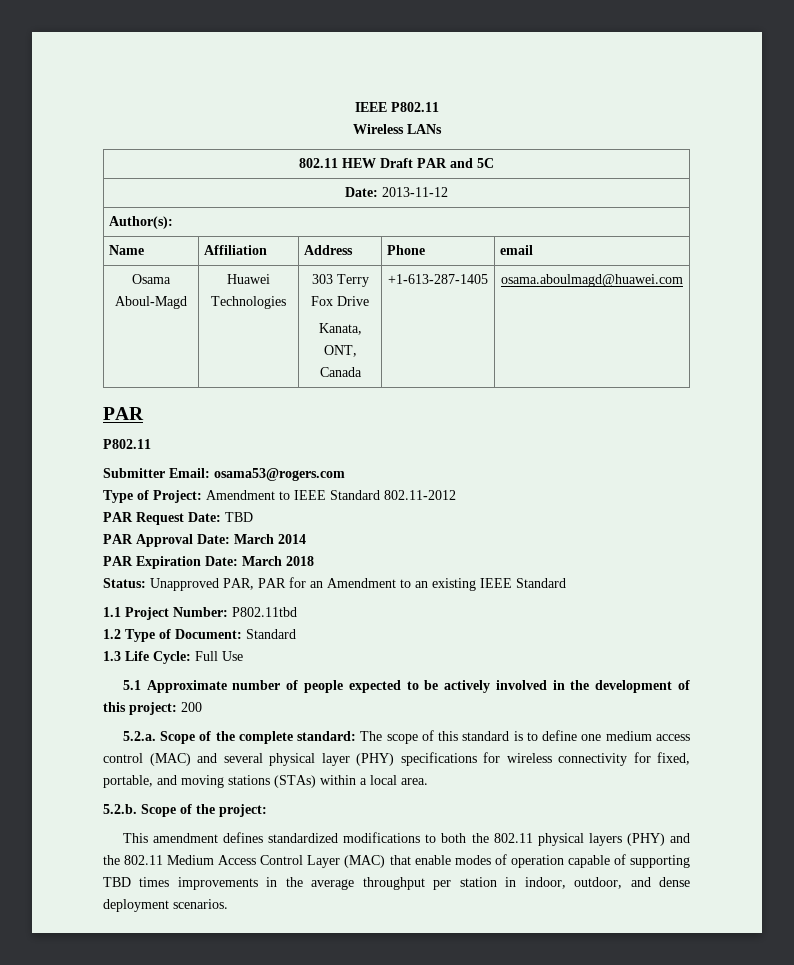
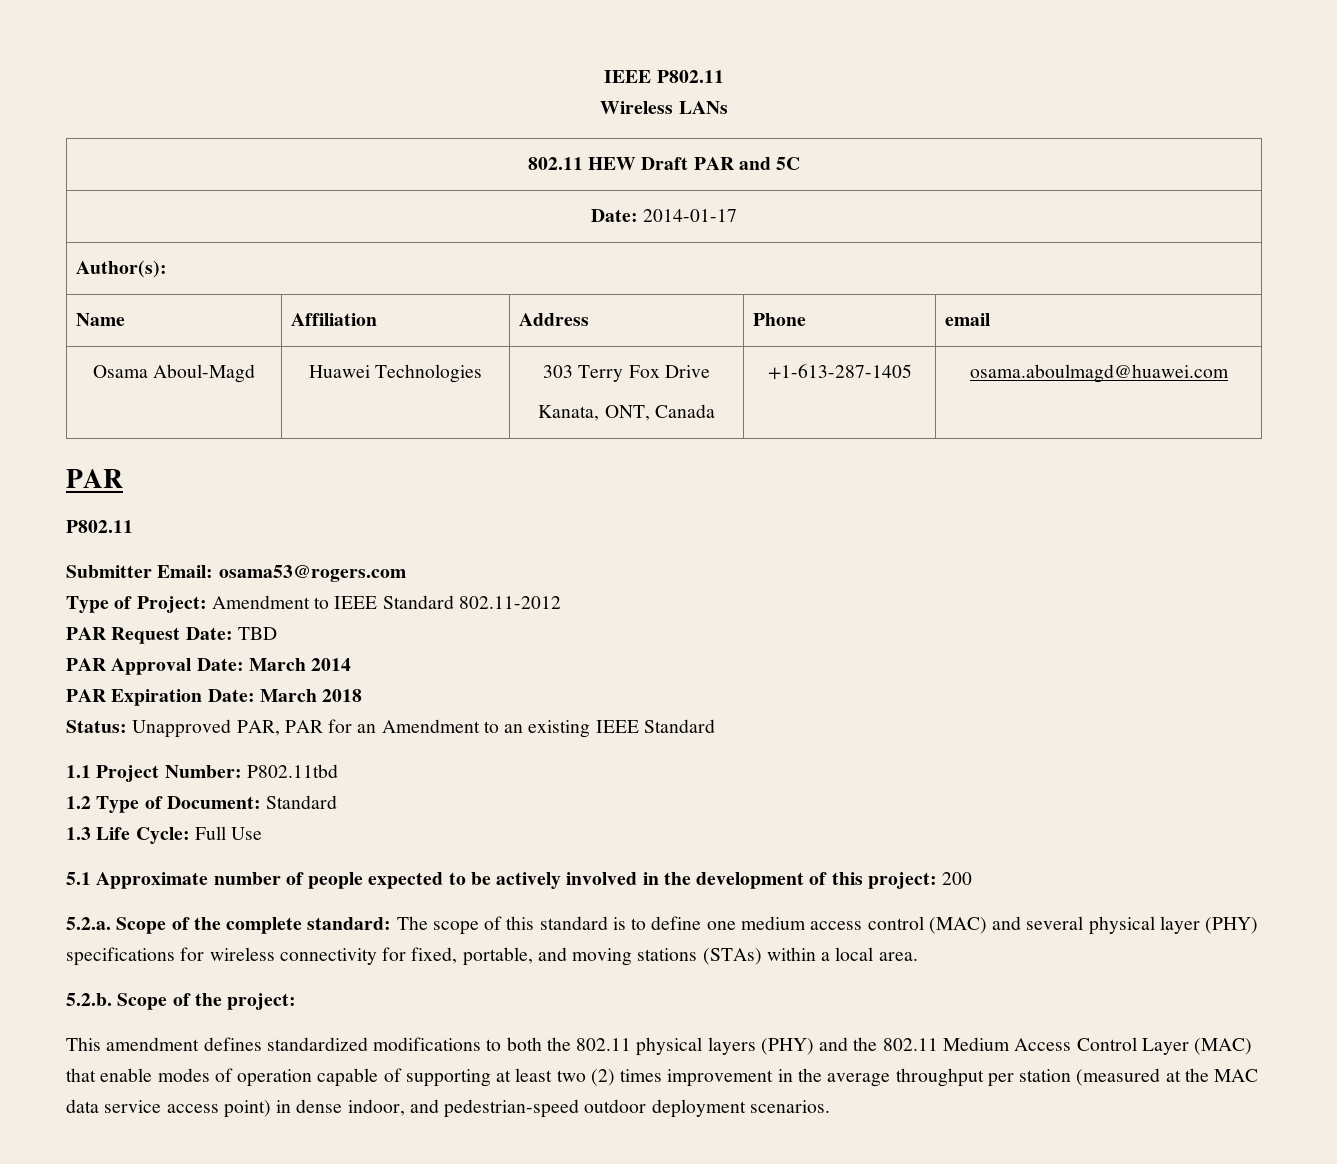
- Date: 2013-11-12
+ Date: 2014-01-17
- This amendment defines standardized modifications to both the 802.11 physical layers (PHY) and the 802.11 Medium Access Control Layer (MAC) that enable modes of operation capable of supporting TBD times improvements in the average throughput per station in indoor, outdoor, and dense deployment scenarios.
+ This amendment defines standardized modifications to both the 802.11 physical layers (PHY) and the 802.11 Medium Access Control Layer (MAC) that enable modes of operation capable of supporting at least two (2) times improvement in the average throughput per station (measured at the MAC data service access point) in dense indoor, and pedestrian-speed outdoor deployment scenarios.

